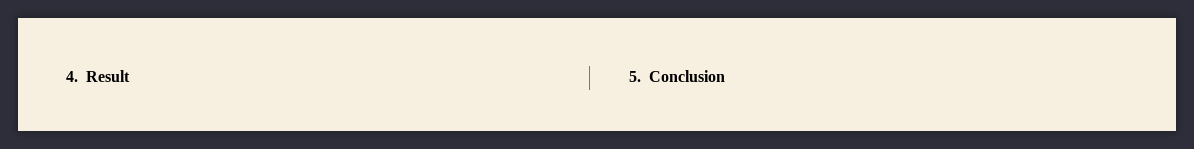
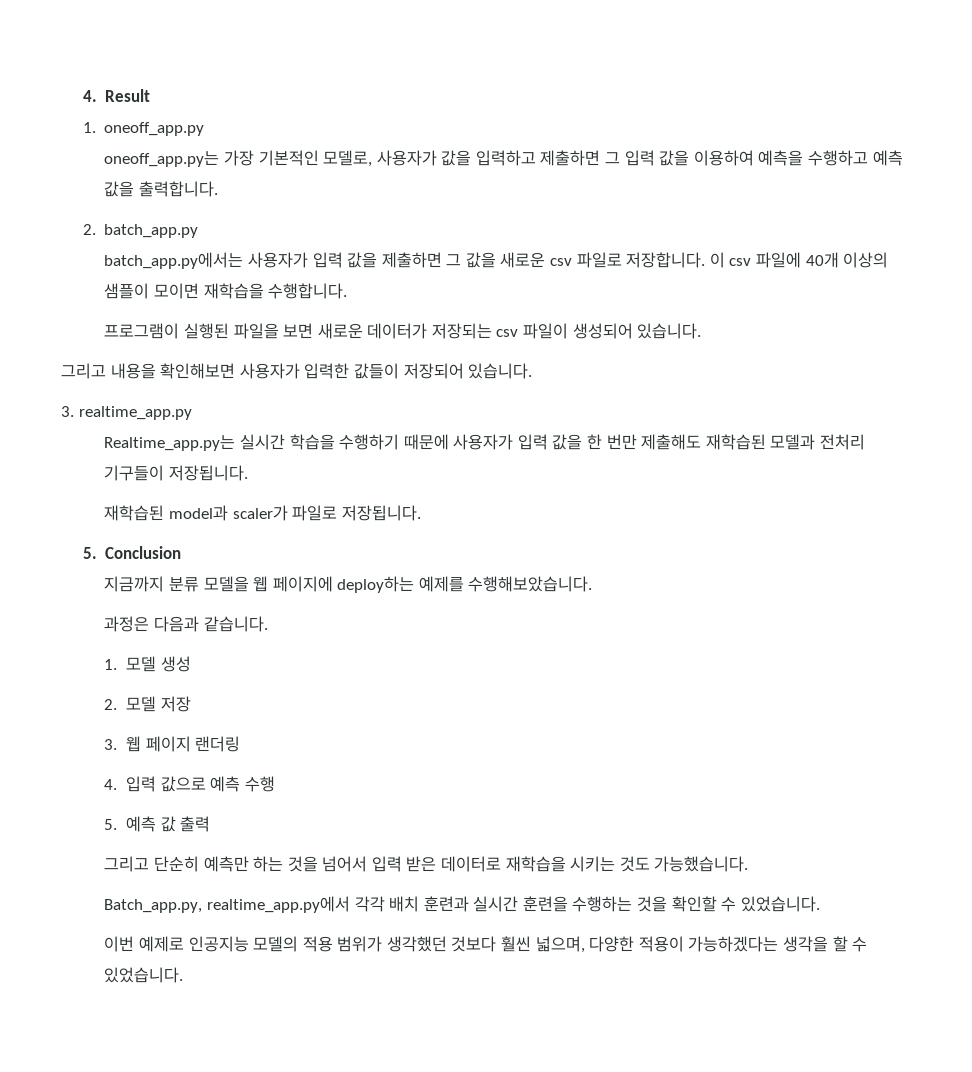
+ 1. oneoff_app.py
+ oneoff_app.py는 가장 기본적인 모델로, 사용자가 값을 입력하고 제출하면 그 입력 값을 이용하여 예측을 수행하고 예측 값을 출력합니다.
+ 2. batch_app.py
+ batch_app.py에서는 사용자가 입력 값을 제출하면 그 값을 새로운 csv 파일로 저장합니다. 이 csv 파일에 40개 이상의 샘플이 모이면 재학습을 수행합니다.
+ 프로그램이 실행된 파일을 보면 새로운 데이터가 저장되는 csv 파일이 생성되어 있습니다.
+ 그리고 내용을 확인해보면 사용자가 입력한 값들이 저장되어 있습니다.
+ 3. realtime_app.py
+ Realtime_app.py는 실시간 학습을 수행하기 때문에 사용자가 입력 값을 한 번만 제출해도 재학습된 모델과 전처리 기구들이 저장됩니다.
+ 재학습된 model과 scaler가 파일로 저장됩니다.
  5. Conclusion
+ 지금까지 분류 모델을 웹 페이지에 deploy하는 예제를 수행해보았습니다.
+ 과정은 다음과 같습니다.
+ 1. 모델 생성
+ 2. 모델 저장
+ 3. 웹 페이지 랜더링
+ 4. 입력 값으로 예측 수행
+ 5. 예측 값 출력
+ 그리고 단순히 예측만 하는 것을 넘어서 입력 받은 데이터로 재학습을 시키는 것도 가능했습니다.
+ Batch_app.py, realtime_app.py에서 각각 배치 훈련과 실시간 훈련을 수행하는 것을 확인할 수 있었습니다.
+ 이번 예제로 인공지능 모델의 적용 범위가 생각했던 것보다 훨씬 넓으며, 다양한 적용이 가능하겠다는 생각을 할 수 있었습니다.

